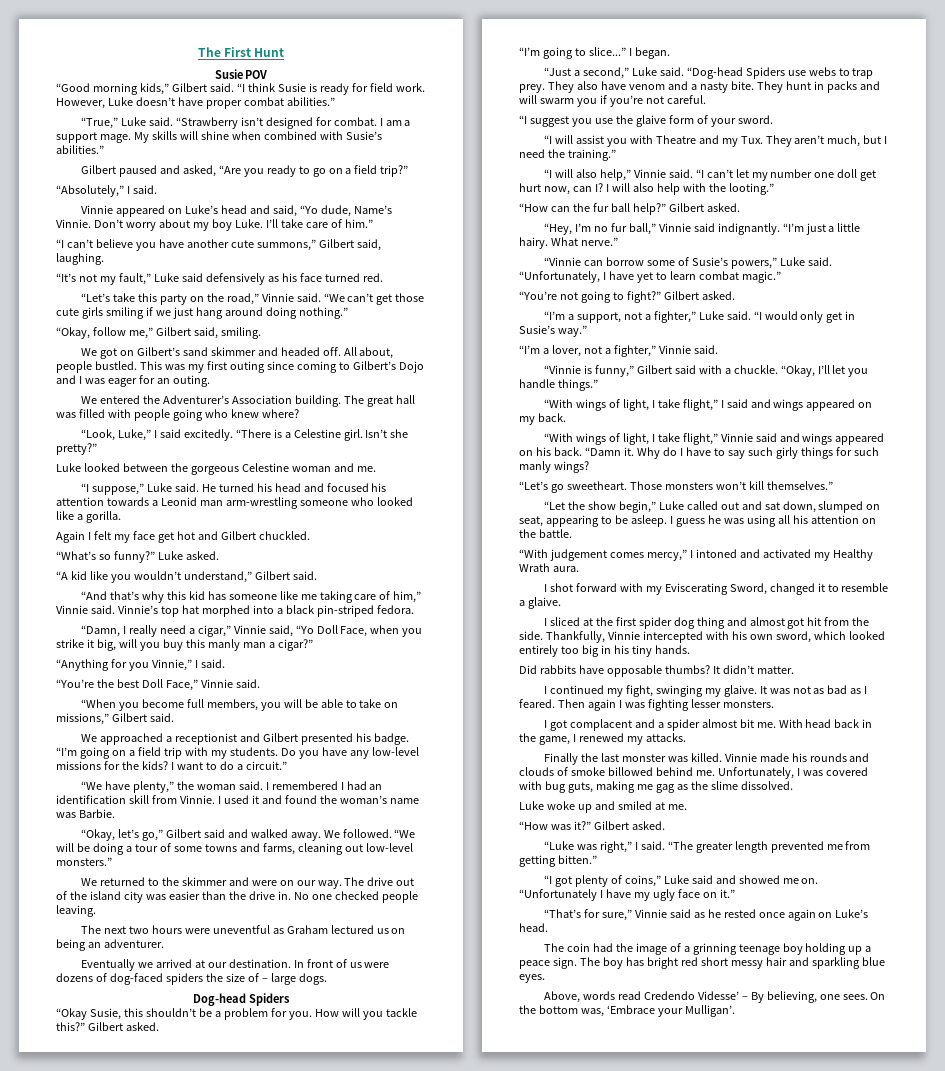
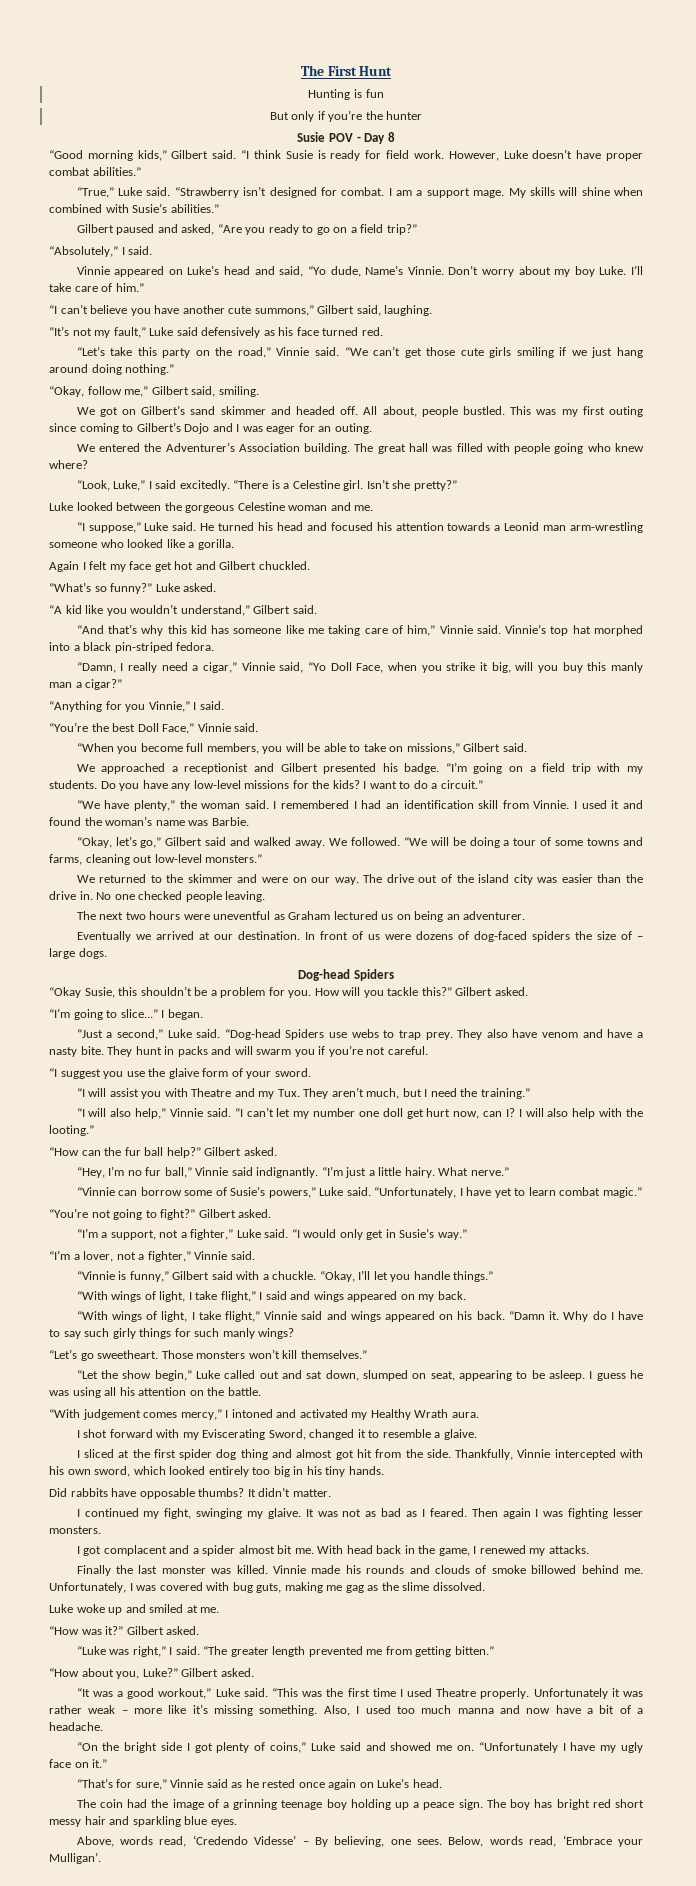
+ Hunting is fun
+ But only if you’re the hunter
- Susie POV
+ Susie POV - Day 8
- They also have venom and a nasty bite.
+ They also have venom and have a nasty bite.
- “I got plenty of coins,” Luke said and showed me on.
+ “How about you, Luke?” Gilbert asked.
+ “It was a good workout,” Luke said. “This was the first time I used Theatre properly. Unfortunately it was rather weak – more like it’s missing something. Also, I used too much manna and now have a bit of a headache.
+ “On the bright side I got plenty of coins,” Luke said and showed me on.
- Above, words read Credendo Videsse’ – By believing, one sees.
+ Above, words read, ‘Credendo Videsse’ – By believing, one sees.
- On the bottom was, ‘Embrace your Mulligan’.
+ Below, words read, ‘Embrace your Mulligan’.

